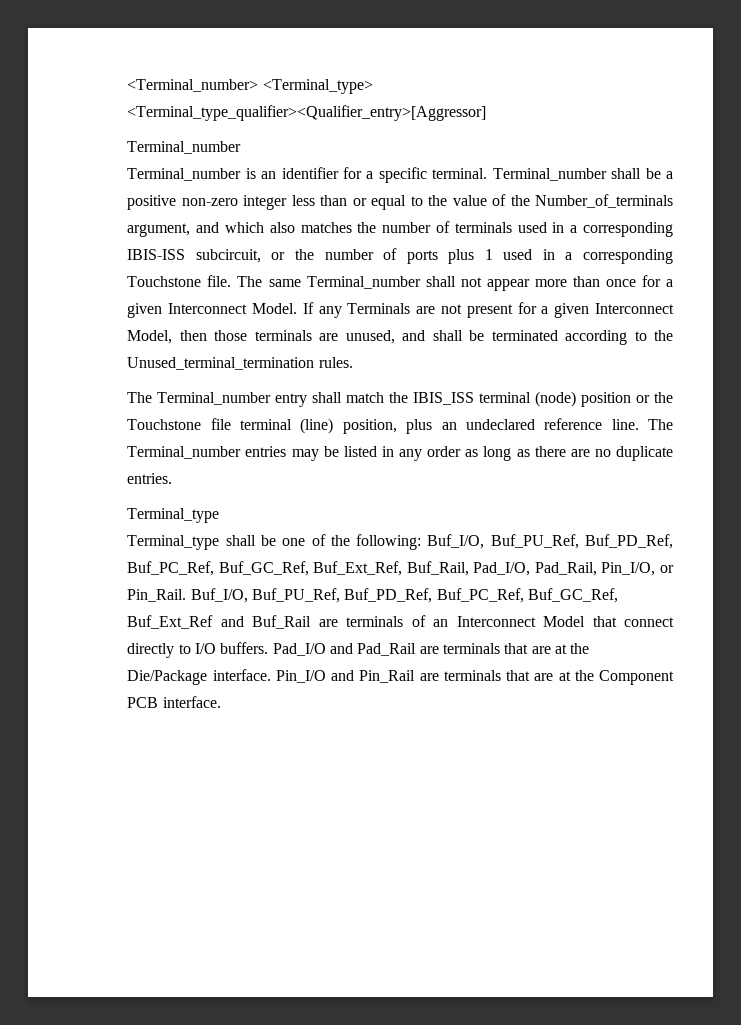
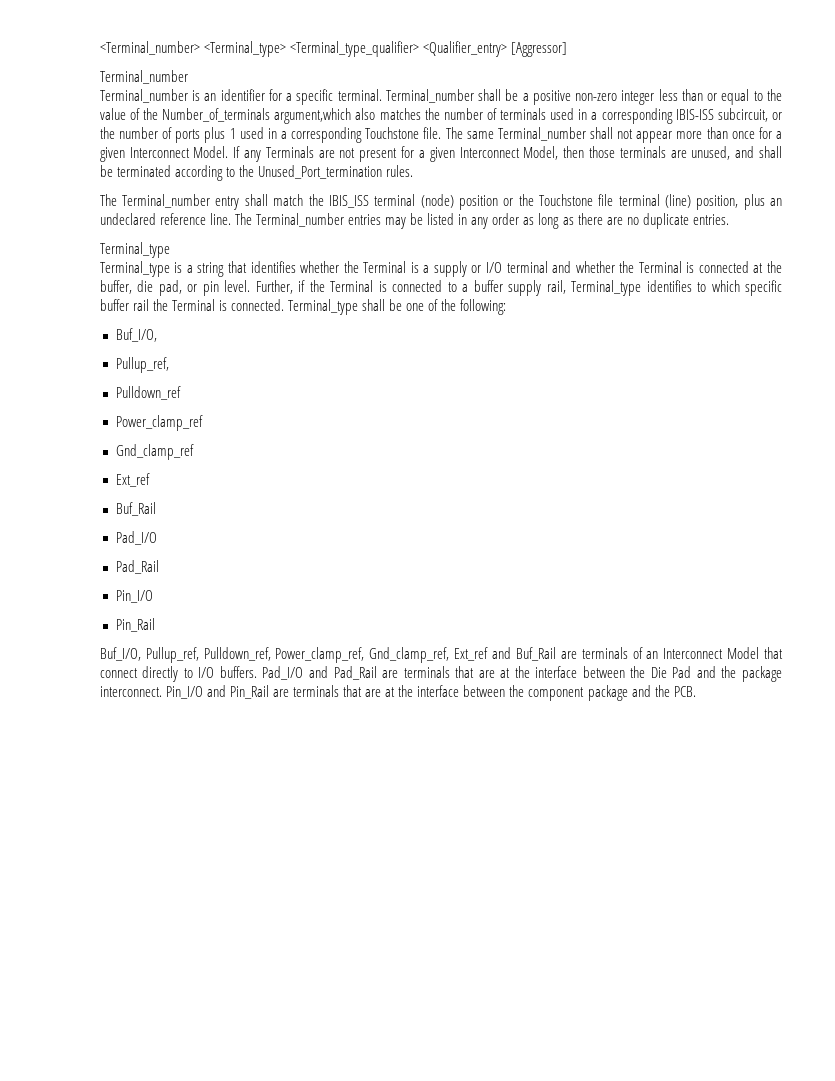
- <Terminal_number> <Terminal_type> <Terminal_type_qualifier><Qualifier_entry>[Aggressor]
+ <Terminal_number> <Terminal_type> <Terminal_type_qualifier> <Qualifier_entry> [Aggressor]
- Terminal_number shall be a positive non-zero integer less than or equal to the value of the Number_of_terminals argument, and which also matches the number of terminals used in a corresponding IBIS-ISS subcircuit, or the number of ports plus 1 used in a corresponding Touchstone file.
+ Terminal_number shall be a positive non-zero integer less than or equal to the value of the Number_of_terminals argument,which also matches the number of terminals used in a corresponding IBIS-ISS subcircuit, or the number of ports plus 1 used in a corresponding Touchstone file.
- If any Terminals are not present for a given Interconnect Model, then those terminals are unused, and shall be terminated according to the Unused_terminal_termination rules.
+ If any Terminals are not present for a given Interconnect Model, then those terminals are unused, and shall be terminated according to the Unused_Port_termination rules.
- Terminal_type shall be one of the following: Buf_I/O, Buf_PU_Ref, Buf_PD_Ref, Buf_PC_Ref, Buf_GC_Ref, Buf_Ext_Ref, Buf_Rail, Pad_I/O, Pad_Rail, Pin_I/O, or Pin_Rail. Buf_I/O, Buf_PU_Ref, Buf_PD_Ref, Buf_PC_Ref, Buf_GC_Ref, Buf_Ext_Ref and Buf_Rail are terminals of an Interconnect Model that connect directly to I/O buffers.
+ Terminal_type is a string that identifies whether the Terminal is a supply or I/O terminal and whether the Terminal is connected at the buffer, die pad, or pin level. Further, if the Terminal is connected to a buffer supply rail, Terminal_type identifies to which specific buffer rail the Terminal is connected. Terminal_type shall be one of the following:
+ Buf_I/O,
+ Pullup_ref,
+ Pulldown_ref
+ Power_clamp_ref
+ Gnd_clamp_ref
+ Ext_ref
+ Buf_Rail
+ Pad_I/O
+ Pad_Rail
+ Pin_I/O
+ Pin_Rail
+ Buf_I/O, Pullup_ref, Pulldown_ref, Power_clamp_ref, Gnd_clamp_ref, Ext_ref and Buf_Rail are terminals of an Interconnect Model that connect directly to I/O buffers.
- Pad_I/O and Pad_Rail are terminals that are at the Die/Package interface.
+ Pad_I/O and Pad_Rail are terminals that are at the interface between the Die Pad and the package interconnect.
- Pin_I/O and Pin_Rail are terminals that are at the Component PCB interface.
+ Pin_I/O and Pin_Rail are terminals that are at the interface between the component package and the PCB.

